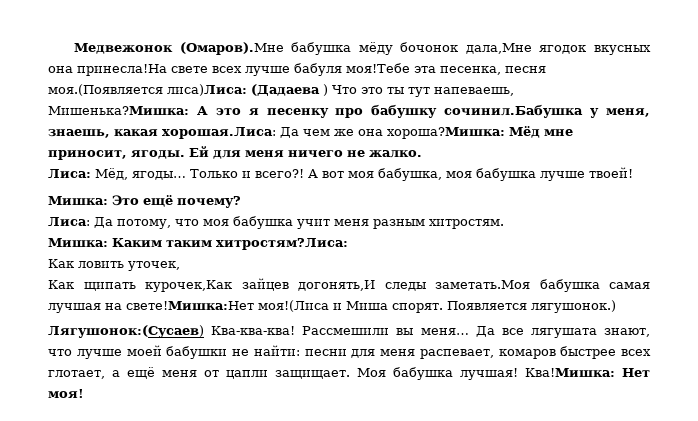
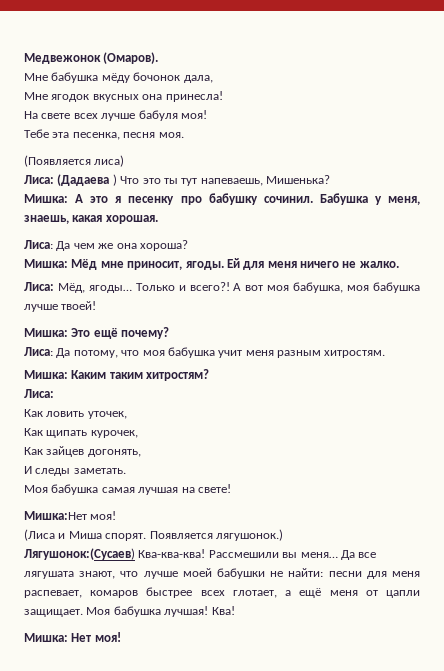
- Медвежонок (Омаров).Мне бабушка мёду бочонок дала,Мне ягодок вкусных она принесла!На свете всех лучше бабуля моя!Тебе эта песенка, песня моя.(Появляется лиса)Лиса: (Дадаева ) Что это ты тут напеваешь, Мишенька?Мишка: А это я песенку про бабушку сочинил.Бабушка у меня, знаешь, какая хорошая.Лиса: Да чем же она хороша?Мишка: Мёд мне приносит, ягоды.
+ Медвежонок (Омаров).
+ Мне бабушка мёду бочонок дала,
+ Мне ягодок вкусных она принесла!
+ На свете всех лучше бабуля моя!
+ Тебе эта песенка, песня моя.
+ (Появляется лиса)
+ Лиса: (Дадаева ) Что это ты тут напеваешь, Мишенька?
+ Мишка: А это я песенку про бабушку сочинил. Бабушка у меня, знаешь, какая хорошая.
+ Лиса: Да чем же она хороша?
+ Мишка: Мёд мне приносит, ягоды.
- Мишка: Каким таким хитростям?Лиса:
+ Мишка: Каким таким хитростям?
+ Лиса:
- Как щипать курочек,Как зайцев догонять,И следы заметать.Моя бабушка самая лучшая на свете!Мишка:Нет моя!(Лиса и Миша спорят.
+ Как щипать курочек,
+ Как зайцев догонять,
+ И следы заметать.
+ Моя бабушка самая лучшая на свете!
+ Мишка:Нет моя!
+ (Лиса и Миша спорят.
- Ква!Мишка: Нет моя!
+ Ква!
+ Мишка: Нет моя!

